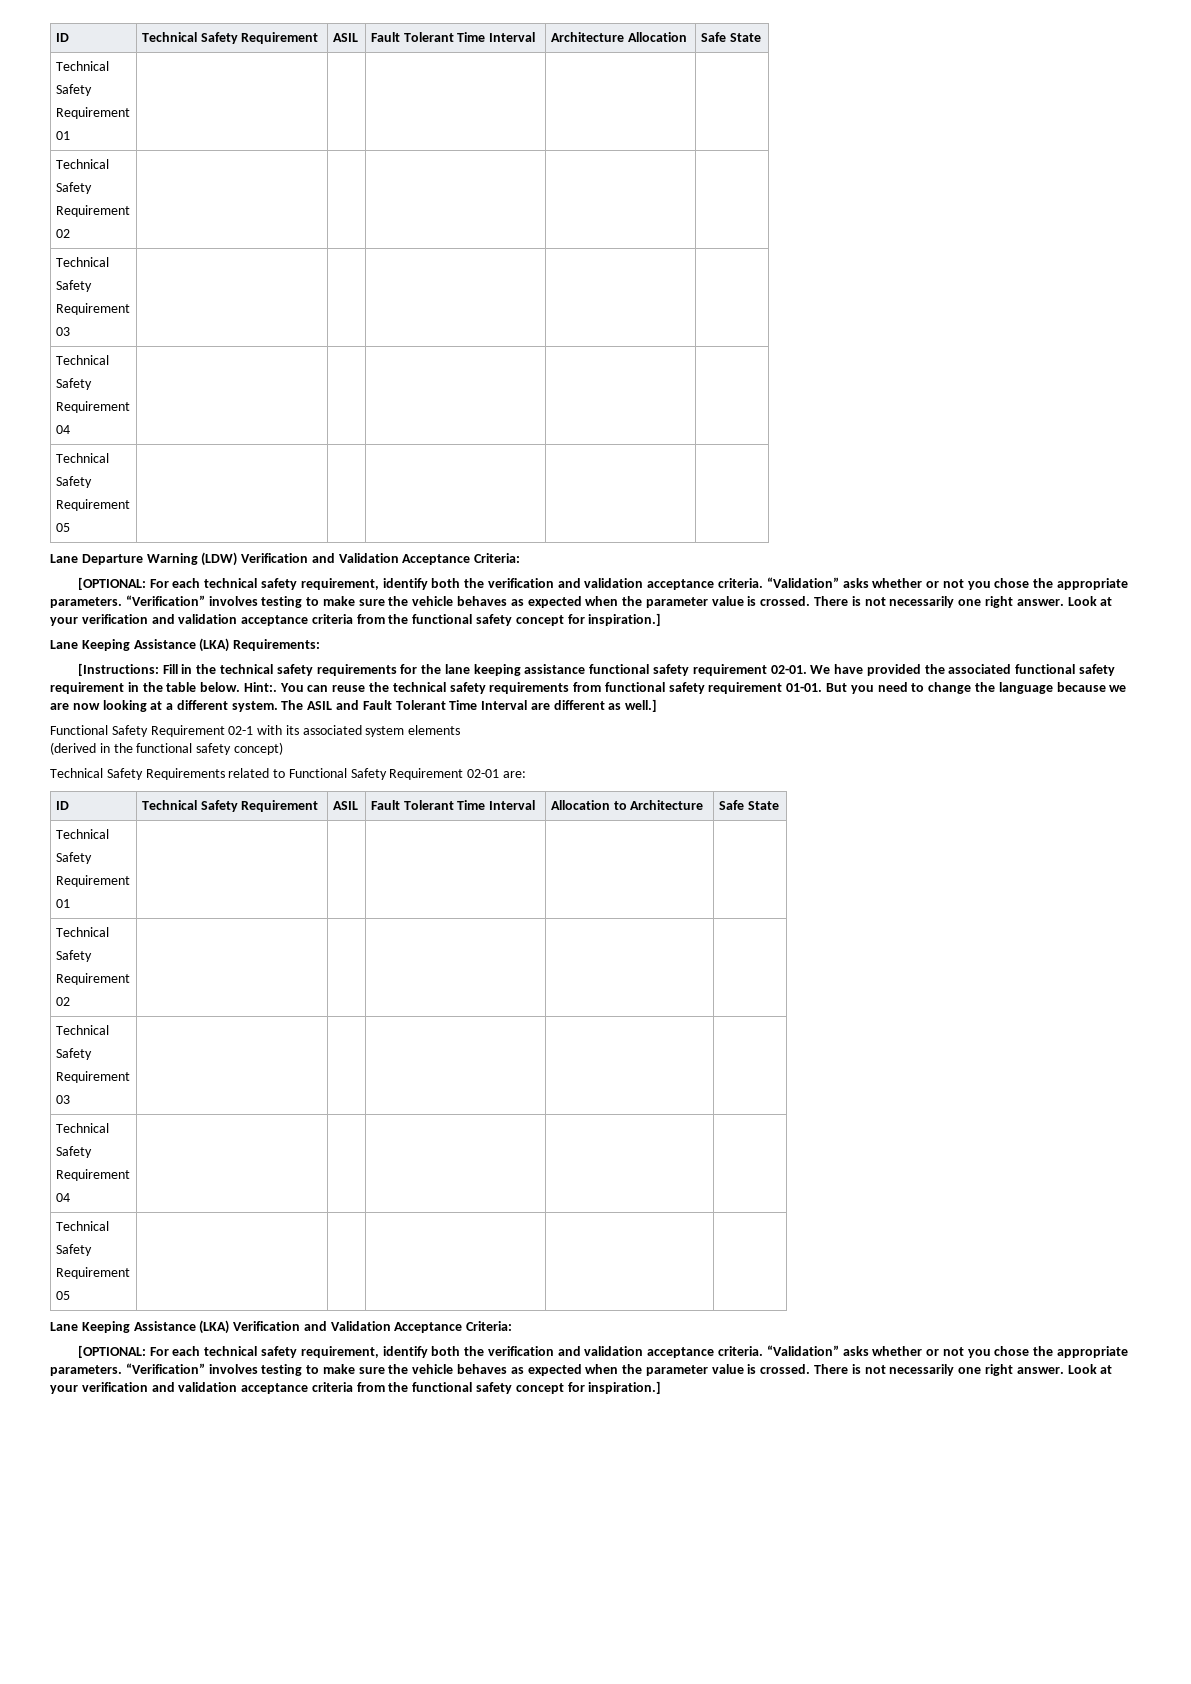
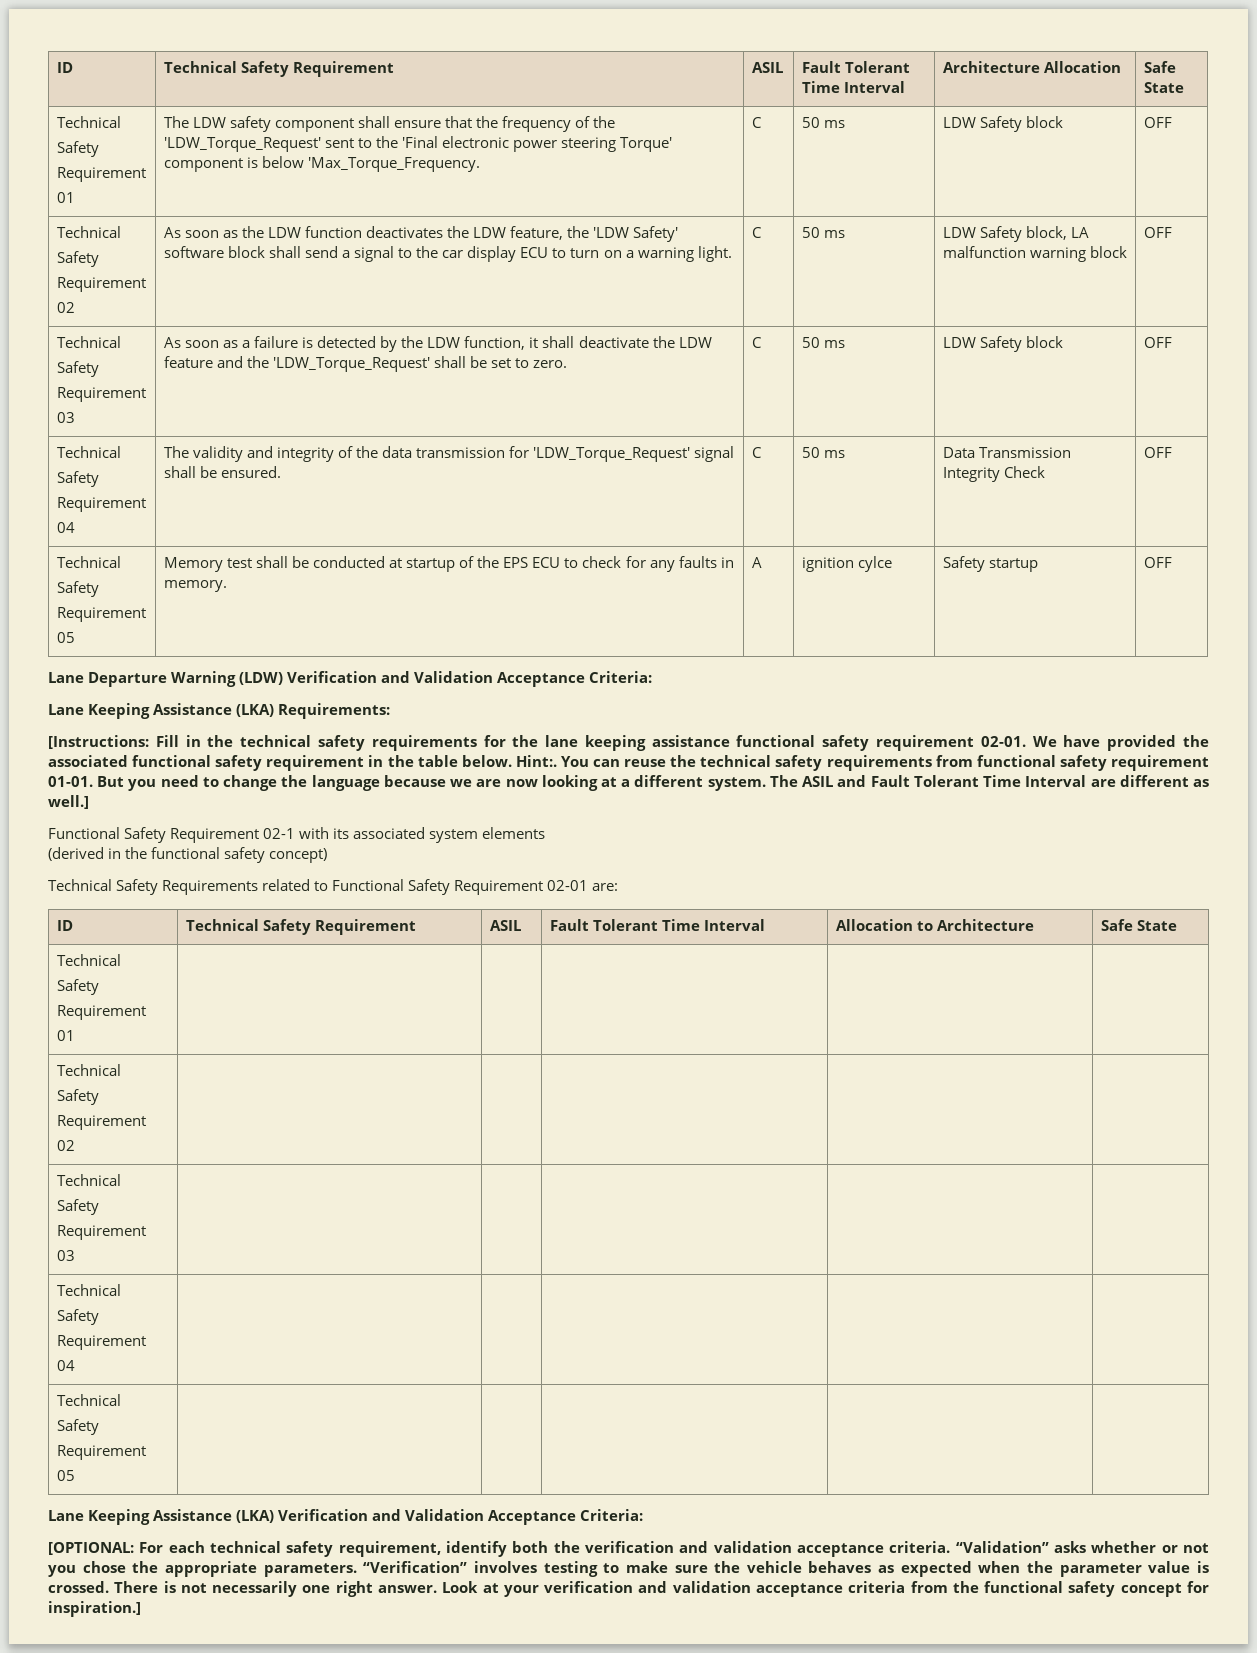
  ID | Technical Safety Requirement | ASIL | Fault Tolerant Time Interval | Architecture Allocation | Safe State
  Technical
  Safety
  Requirement
- 01 | | | | |
+ 01 | The LDW safety component shall ensure that the frequency of the 'LDW_Torque_Request' sent to the 'Final electronic power steering Torque' component is below 'Max_Torque_Frequency. | C | 50 ms | LDW Safety block | OFF
  Technical
  Safety
  Requirement
- 02 | | | | |
+ 02 | As soon as the LDW function deactivates the LDW feature, the 'LDW Safety' software block shall send a signal to the car display ECU to turn on a warning light. | C | 50 ms | LDW Safety block, LA malfunction warning block | OFF
  Technical
  Safety
  Requirement
- 03 | | | | |
+ 03 | As soon as a failure is detected by the LDW function, it shall deactivate the LDW feature and the 'LDW_Torque_Request' shall be set to zero. | C | 50 ms | LDW Safety block | OFF
  Technical
  Safety
  Requirement
- 04 | | | | |
+ 04 | The validity and integrity of the data transmission for 'LDW_Torque_Request' signal shall be ensured. | C | 50 ms | Data Transmission Integrity Check | OFF
  Technical
  Safety
  Requirement
- 05 | | | | |
+ 05 | Memory test shall be conducted at startup of the EPS ECU to check for any faults in memory. | A | ignition cylce | Safety startup | OFF
  Lane Departure Warning (LDW) Verification and Validation Acceptance Criteria:
- [OPTIONAL: For each technical safety requirement, identify both the verification and validation acceptance criteria. “Validation” asks whether or not you chose the appropriate parameters. “Verification” involves testing to make sure the vehicle behaves as expected when the parameter value is crossed. There is not necessarily one right answer. Look at your verification and validation acceptance criteria from the functional safety concept for inspiration.]

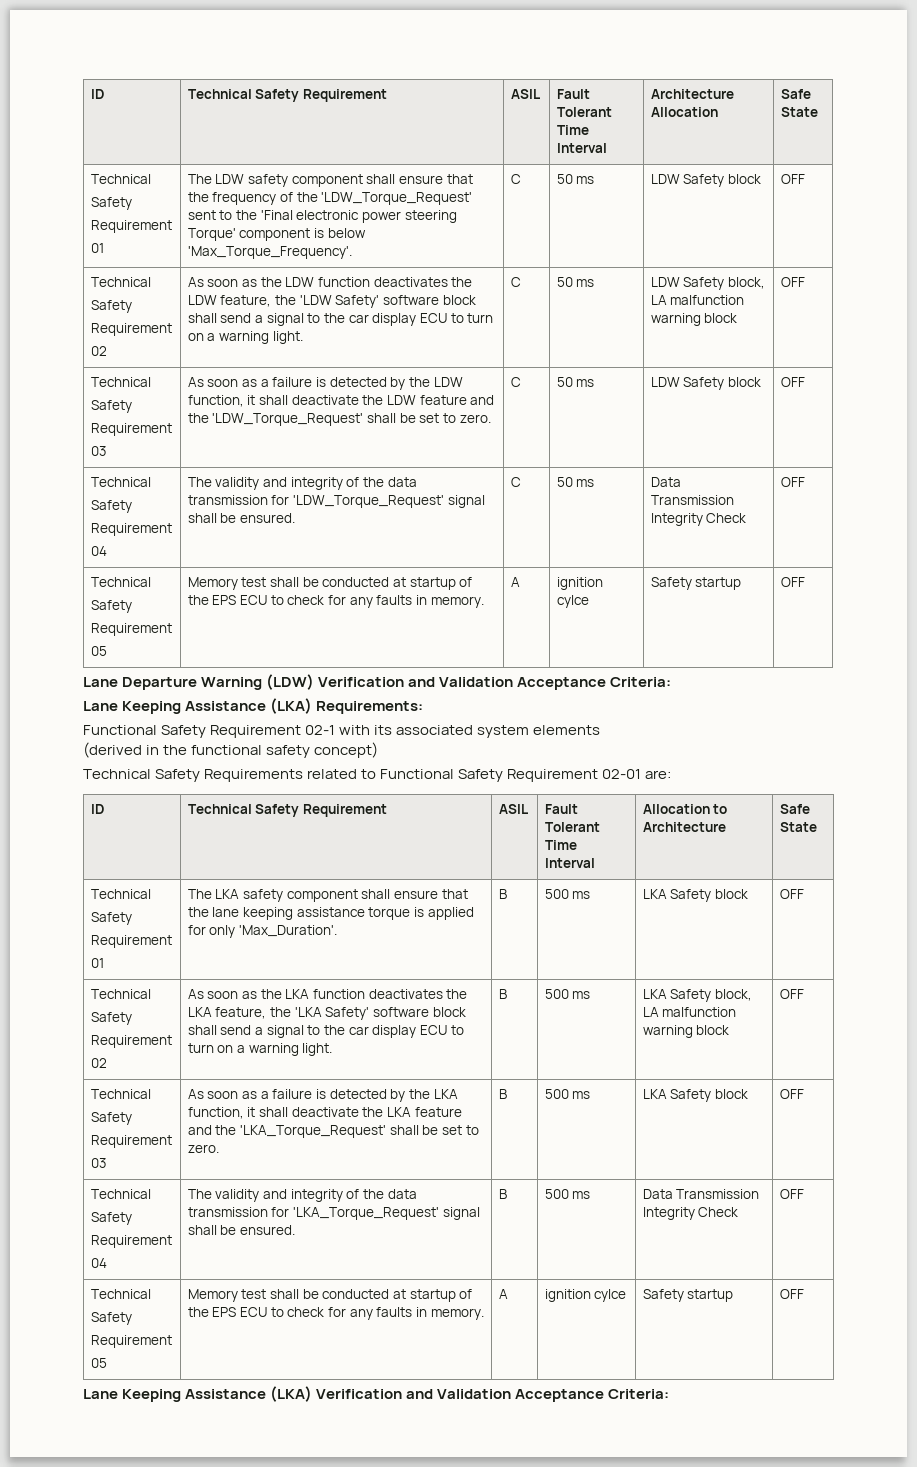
  ID | Technical Safety Requirement | ASIL | Fault Tolerant Time Interval | Architecture Allocation | Safe State
  Technical
  Safety
  Requirement
- 01 | The LDW safety component shall ensure that the frequency of the 'LDW_Torque_Request' sent to the 'Final electronic power steering Torque' component is below 'Max_Torque_Frequency. | C | 50 ms | LDW Safety block | OFF
+ 01 | The LDW safety component shall ensure that the frequency of the 'LDW_Torque_Request' sent to the 'Final electronic power steering Torque' component is below 'Max_Torque_Frequency'. | C | 50 ms | LDW Safety block | OFF
- [Instructions: Fill in the technical safety requirements for the lane keeping assistance functional safety requirement 02-01. We have provided the associated functional safety requirement in the table below. Hint:. You can reuse the technical safety requirements from functional safety requirement 01-01. But you need to change the language because we are now looking at a different system. The ASIL and Fault Tolerant Time Interval are different as well.]
  ID | Technical Safety Requirement | ASIL | Fault Tolerant Time Interval | Allocation to Architecture | Safe State
  Technical
  Safety
  Requirement
- 01 | | | | |
+ 01 | The LKA safety component shall ensure that the lane keeping assistance torque is applied for only 'Max_Duration'. | B | 500 ms | LKA Safety block | OFF
  Technical
  Safety
  Requirement
- 02 | | | | |
+ 02 | As soon as the LKA function deactivates the LKA feature, the 'LKA Safety' software block shall send a signal to the car display ECU to turn on a warning light. | B | 500 ms | LKA Safety block, LA malfunction warning block | OFF
  Technical
  Safety
  Requirement
- 03 | | | | |
+ 03 | As soon as a failure is detected by the LKA function, it shall deactivate the LKA feature and the 'LKA_Torque_Request' shall be set to zero. | B | 500 ms | LKA Safety block | OFF
  Technical
  Safety
  Requirement
- 04 | | | | |
+ 04 | The validity and integrity of the data transmission for 'LKA_Torque_Request' signal shall be ensured. | B | 500 ms | Data Transmission Integrity Check | OFF
  Technical
  Safety
  Requirement
- 05 | | | | |
+ 05 | Memory test shall be conducted at startup of the EPS ECU to check for any faults in memory. | A | ignition cylce | Safety startup | OFF
- [OPTIONAL: For each technical safety requirement, identify both the verification and validation acceptance criteria. “Validation” asks whether or not you chose the appropriate parameters. “Verification” involves testing to make sure the vehicle behaves as expected when the parameter value is crossed. There is not necessarily one right answer. Look at your verification and validation acceptance criteria from the functional safety concept for inspiration.]

